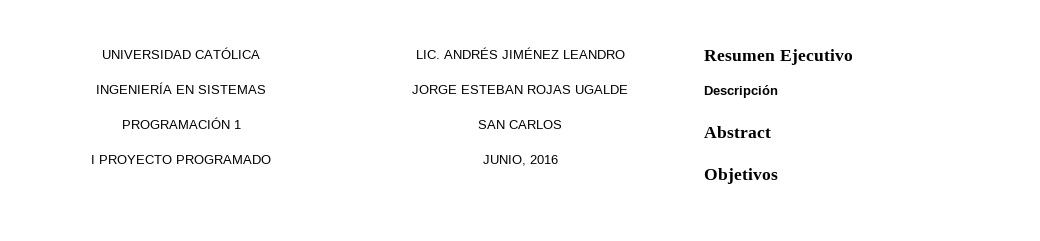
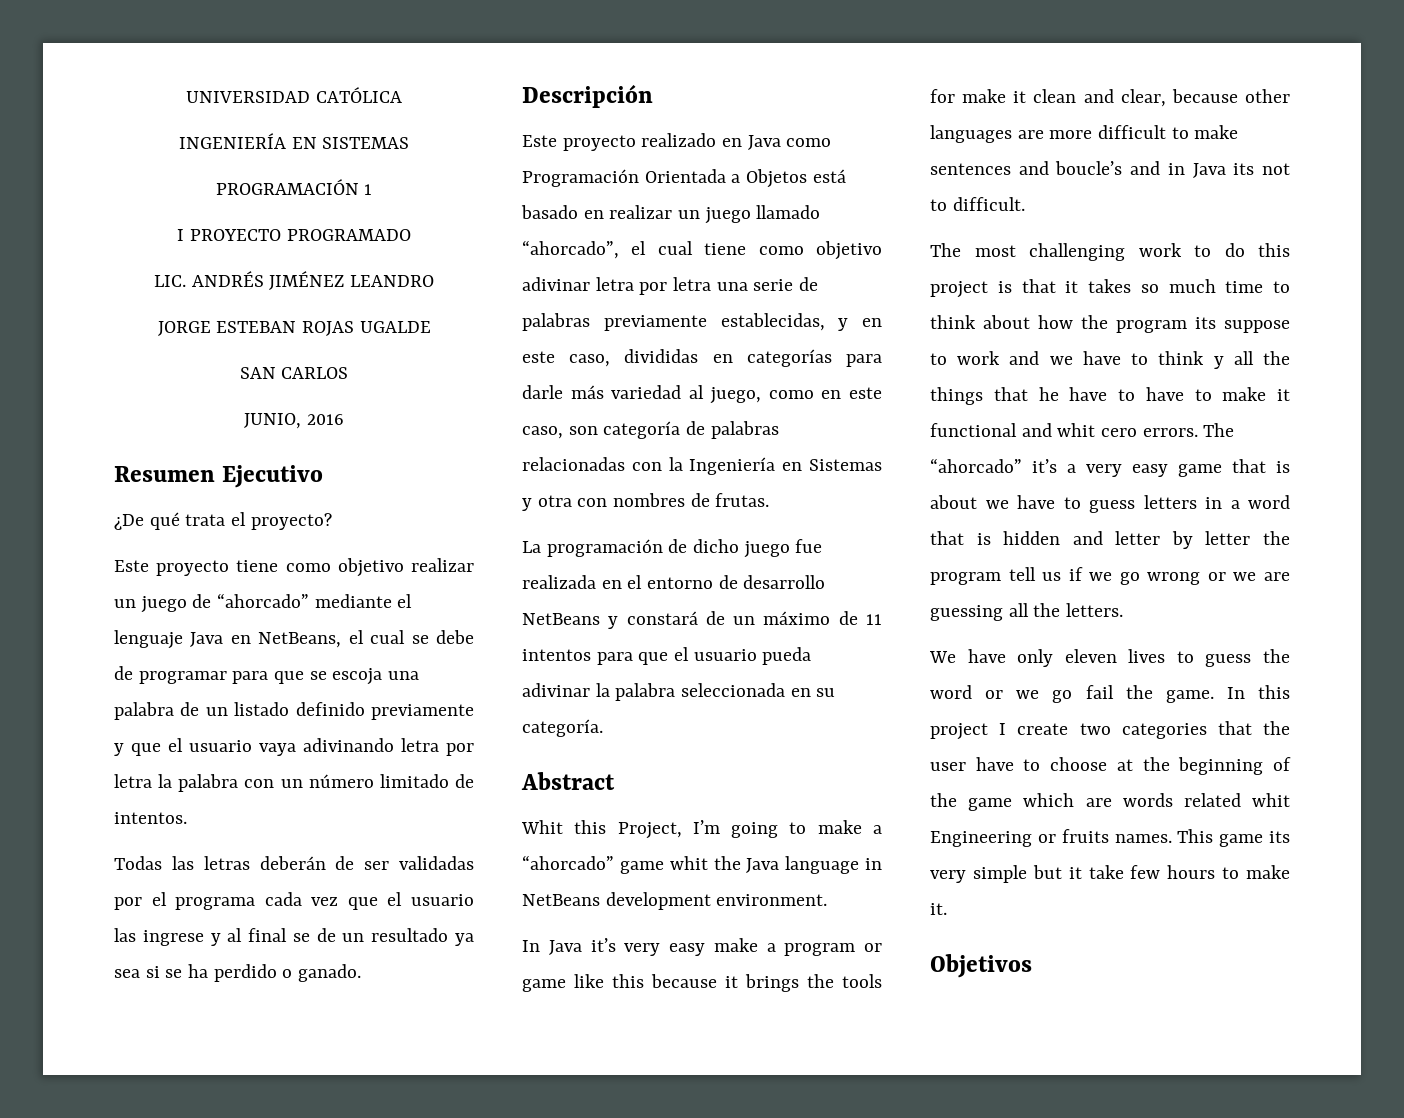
+ ¿De qué trata el proyecto?
+ Este proyecto tiene como objetivo realizar un juego de “ahorcado” mediante el lenguaje Java en NetBeans, el cual se debe de programar para que se escoja una palabra de un listado definido previamente y que el usuario vaya adivinando letra por letra la palabra con un número limitado de intentos.
+ Todas las letras deberán de ser validadas por el programa cada vez que el usuario las ingrese y al final se de un resultado ya sea si se ha perdido o ganado.
  Descripción
+ Este proyecto realizado en Java como Programación Orientada a Objetos está basado en realizar un juego llamado “ahorcado”, el cual tiene como objetivo adivinar letra por letra una serie de palabras previamente establecidas, y en este caso, divididas en categorías para darle más variedad al juego, como en este caso, son categoría de palabras relacionadas con la Ingeniería en Sistemas y otra con nombres de frutas.
+ La programación de dicho juego fue realizada en el entorno de desarrollo NetBeans y constará de un máximo de 11 intentos para que el usuario pueda adivinar la palabra seleccionada en su categoría.
  Abstract
+ Whit this Project, I’m going to make a “ahorcado” game whit the Java language in NetBeans development environment.
+ In Java it’s very easy make a program or game like this because it brings the tools for make it clean and clear, because other languages are more difficult to make sentences and boucle’s and in Java its not to difficult.
+ The most challenging work to do this project is that it takes so much time to think about how the program its suppose to work and we have to think y all the things that he have to have to make it functional and whit cero errors. The “ahorcado” it’s a very easy game that is about we have to guess letters in a word that is hidden and letter by letter the program tell us if we go wrong or we are guessing all the letters.
+ We have only eleven lives to guess the word or we go fail the game. In this project I create two categories that the user have to choose at the beginning of the game which are words related whit Engineering or fruits names. This game its very simple but it take few hours to make it.

